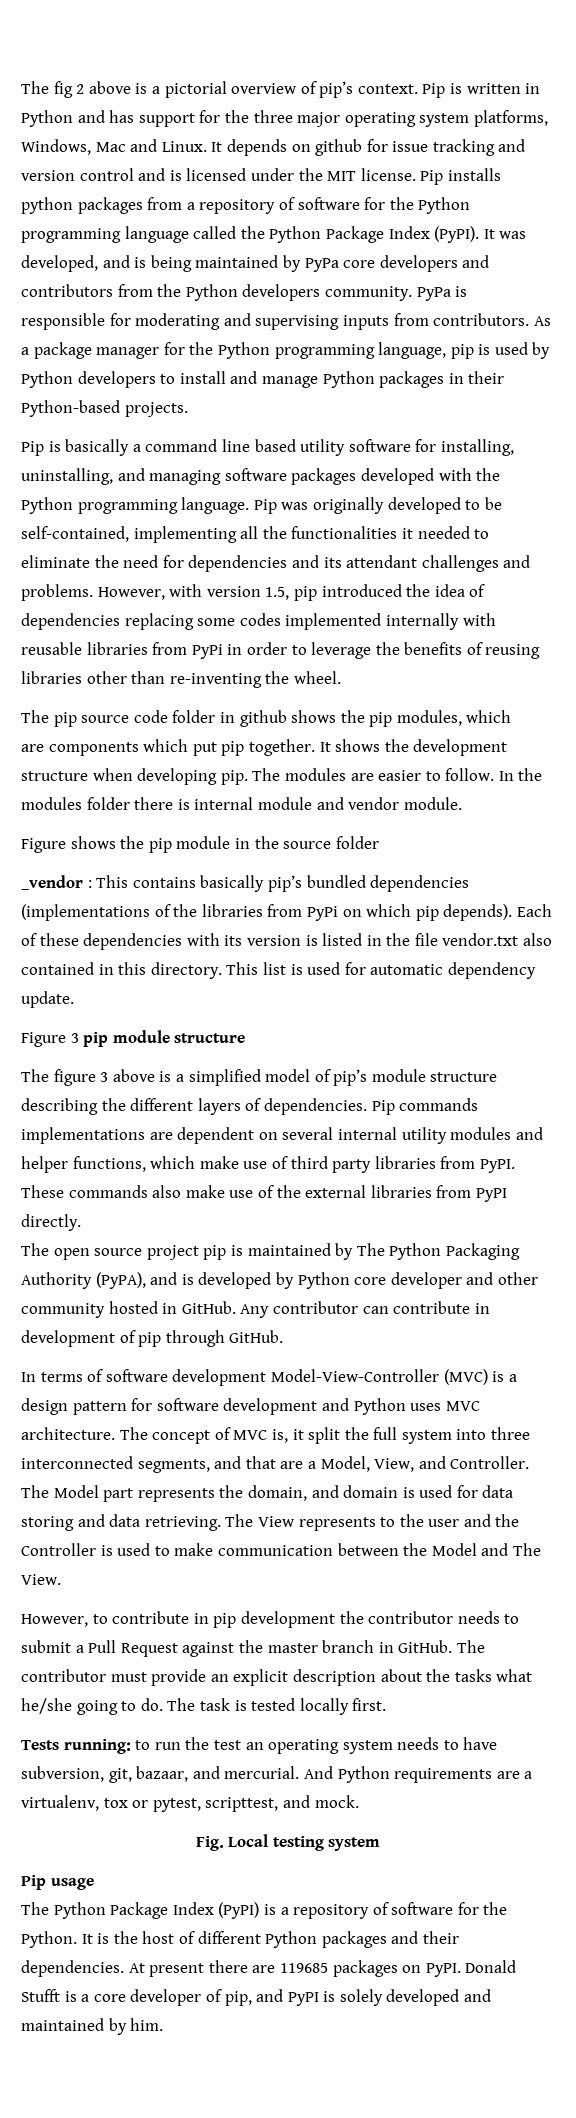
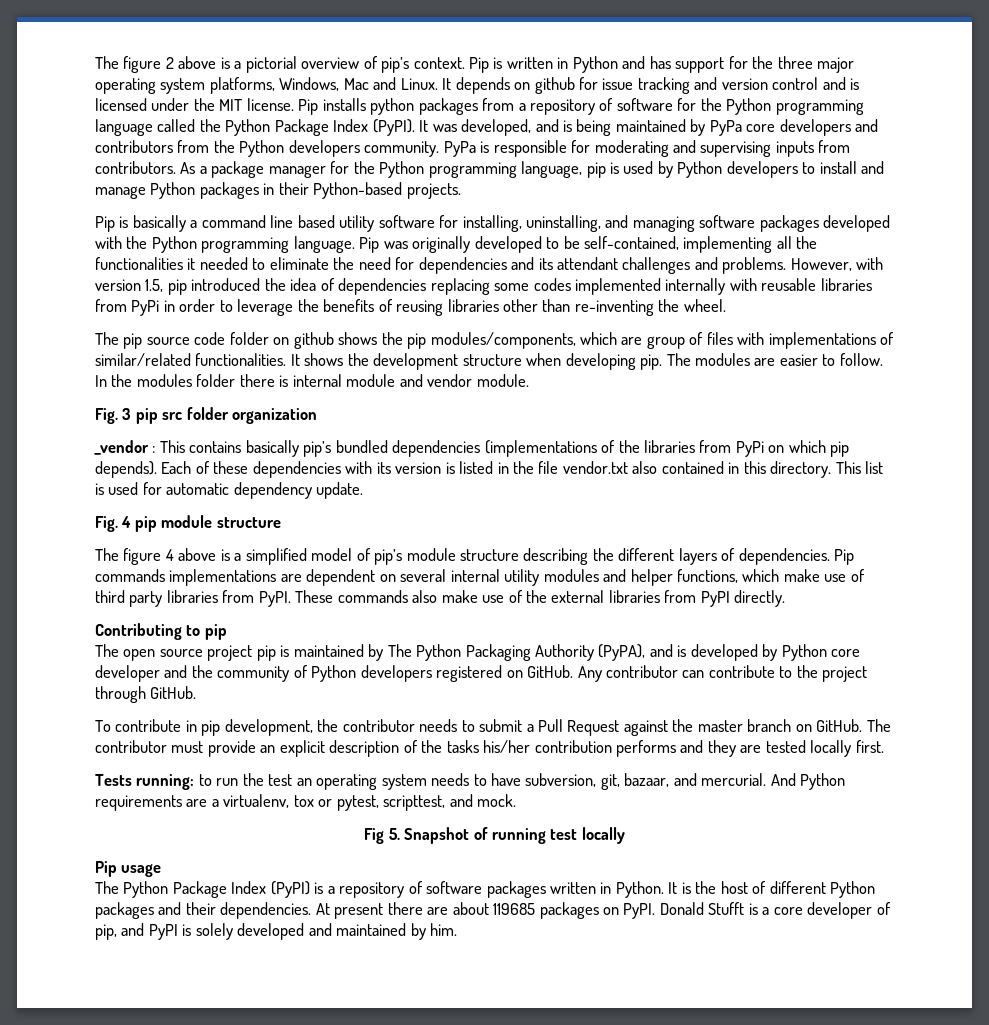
- The fig 2 above is a pictorial overview of pip’s context.
+ The figure 2 above is a pictorial overview of pip’s context.
- The pip source code folder in github shows the pip modules, which
- are components which put pip together.
+ The pip source code folder on github shows the pip modules/components, which are group of files with implementations of similar/related functionalities.
- Figure shows the pip module in the source folder
+ Fig. 3 pip src folder organization
- Figure 3 pip module structure
+ Fig. 4 pip module structure
- The figure 3 above is a simplified model of pip’s module structure describing the different layers of dependencies.
+ The figure 4 above is a simplified model of pip’s module structure describing the different layers of dependencies.
+ Contributing to pip
- The open source project pip is maintained by The Python Packaging Authority (PyPA), and is developed by Python core developer and other community hosted in GitHub.
+ The open source project pip is maintained by The Python Packaging Authority (PyPA), and is developed by Python core developer and the community of Python developers registered on GitHub.
- Any contributor can contribute in development of pip through GitHub.
- In terms of software development Model-View-Controller (MVC) is a design pattern for software development and Python uses MVC architecture. The concept of MVC is, it split the full system into three interconnected segments, and that are a Model, View, and Controller. The Model part represents the domain, and domain is used for data storing and data retrieving. The View represents to the user and the Controller is used to make communication between the Model and The View.
- However, to contribute in pip development the contributor needs to submit a Pull Request against the master branch in GitHub.
+ Any contributor can contribute to the project through GitHub.
+ To contribute in pip development, the contributor needs to submit a Pull Request against the master branch on GitHub.
- The contributor must provide an explicit description about the tasks what he/she going to do. The task is tested locally first.
+ The contributor must provide an explicit description of the tasks his/her contribution performs and they are tested locally first.
- Fig. Local testing system
+ Fig 5. Snapshot of running test locally
- The Python Package Index (PyPI) is a repository of software for the Python.
+ The Python Package Index (PyPI) is a repository of software packages written in Python.
- At present there are 119685 packages on PyPI.
+ At present there are about 119685 packages on PyPI.

